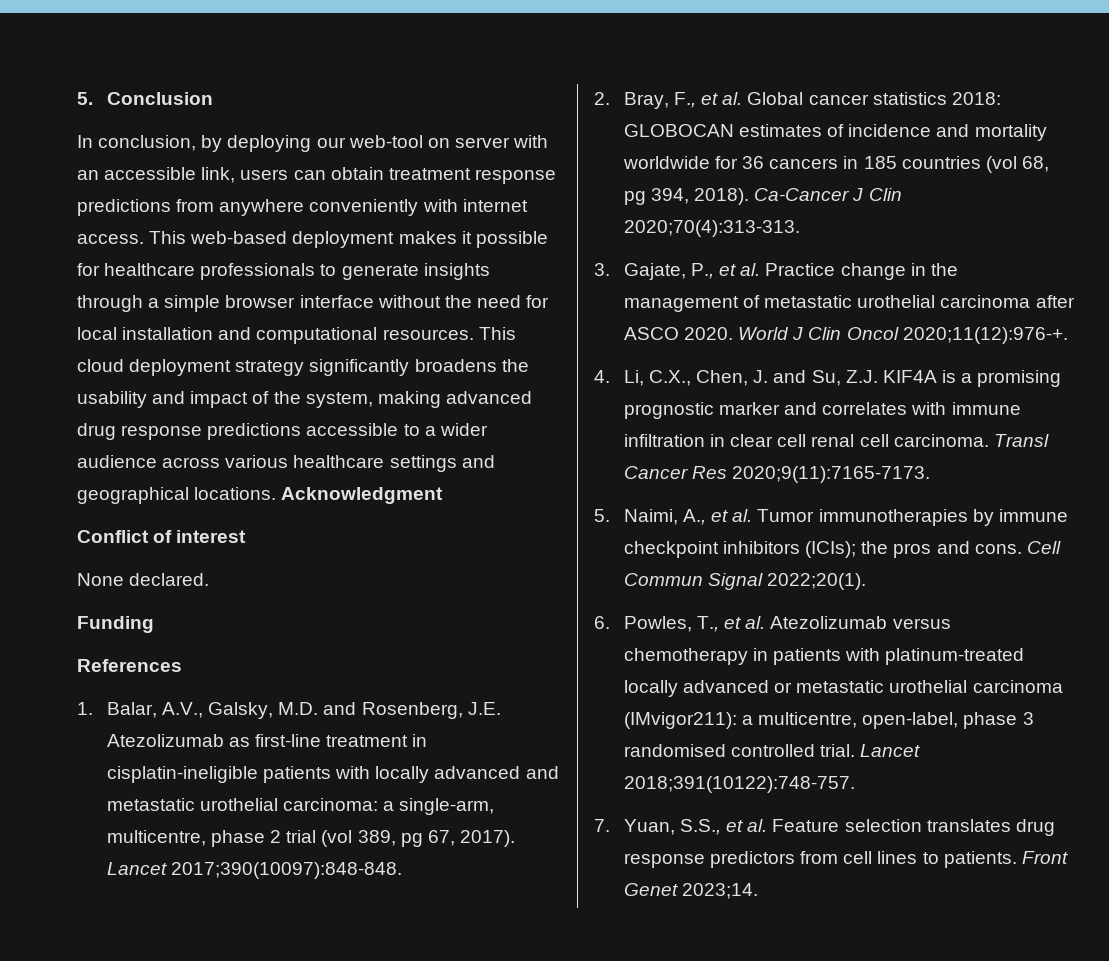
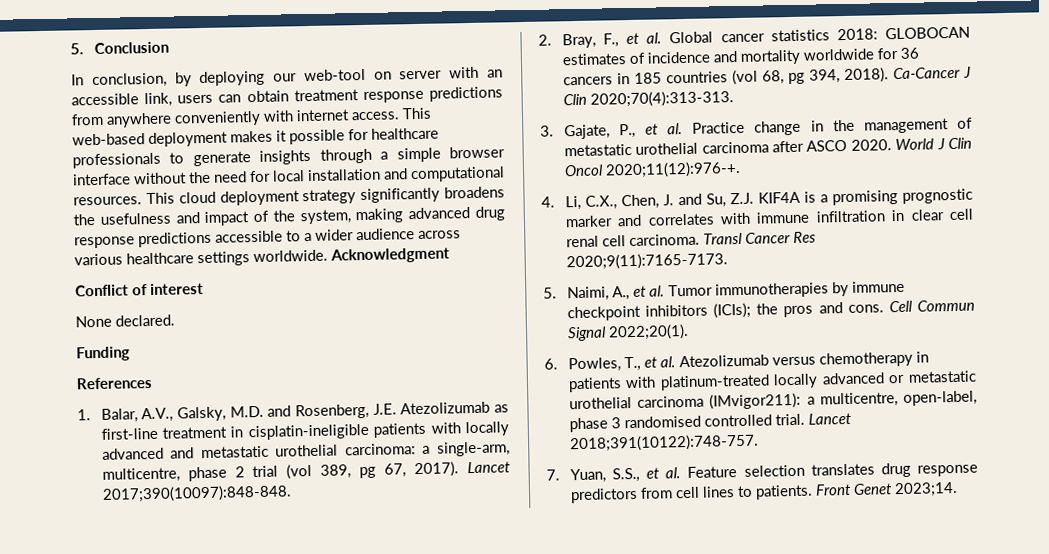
- This cloud deployment strategy significantly broadens the usability and impact of the system, making advanced drug response predictions accessible to a wider audience across various healthcare settings and geographical locations.
+ This cloud deployment strategy significantly broadens the usefulness and impact of the system, making advanced drug response predictions accessible to a wider audience across various healthcare settings worldwide.

